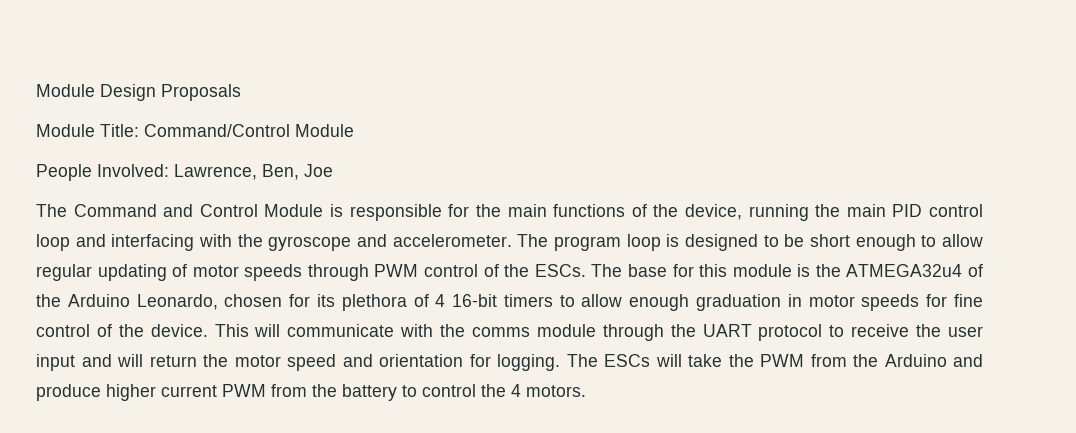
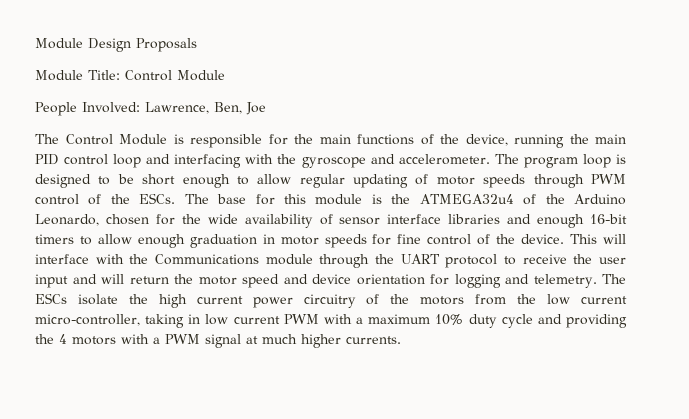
- Module Title: Command/Control Module
+ Module Title: Control Module
- The Command and Control Module is responsible for the main functions of the device, running the main PID control loop and interfacing with the gyroscope and accelerometer.
+ The Control Module is responsible for the main functions of the device, running the main PID control loop and interfacing with the gyroscope and accelerometer.
- The base for this module is the ATMEGA32u4 of the Arduino Leonardo, chosen for its plethora of 4 16-bit timers to allow enough graduation in motor speeds for fine control of the device.
+ The base for this module is the ATMEGA32u4 of the Arduino Leonardo, chosen for the wide availability of sensor interface libraries and enough 16-bit timers to allow enough graduation in motor speeds for fine control of the device.
- This will communicate with the comms module through the UART protocol to receive the user input and will return the motor speed and orientation for logging. The ESCs will take the PWM from the Arduino and produce higher current PWM from the battery to control the 4 motors.
+ This will interface with the Communications module through the UART protocol to receive the user input and will return the motor speed and device orientation for logging and telemetry. The ESCs isolate the high current power circuitry of the motors from the low current micro-controller, taking in low current PWM with a maximum 10% duty cycle and providing the 4 motors with a PWM signal at much higher currents.

